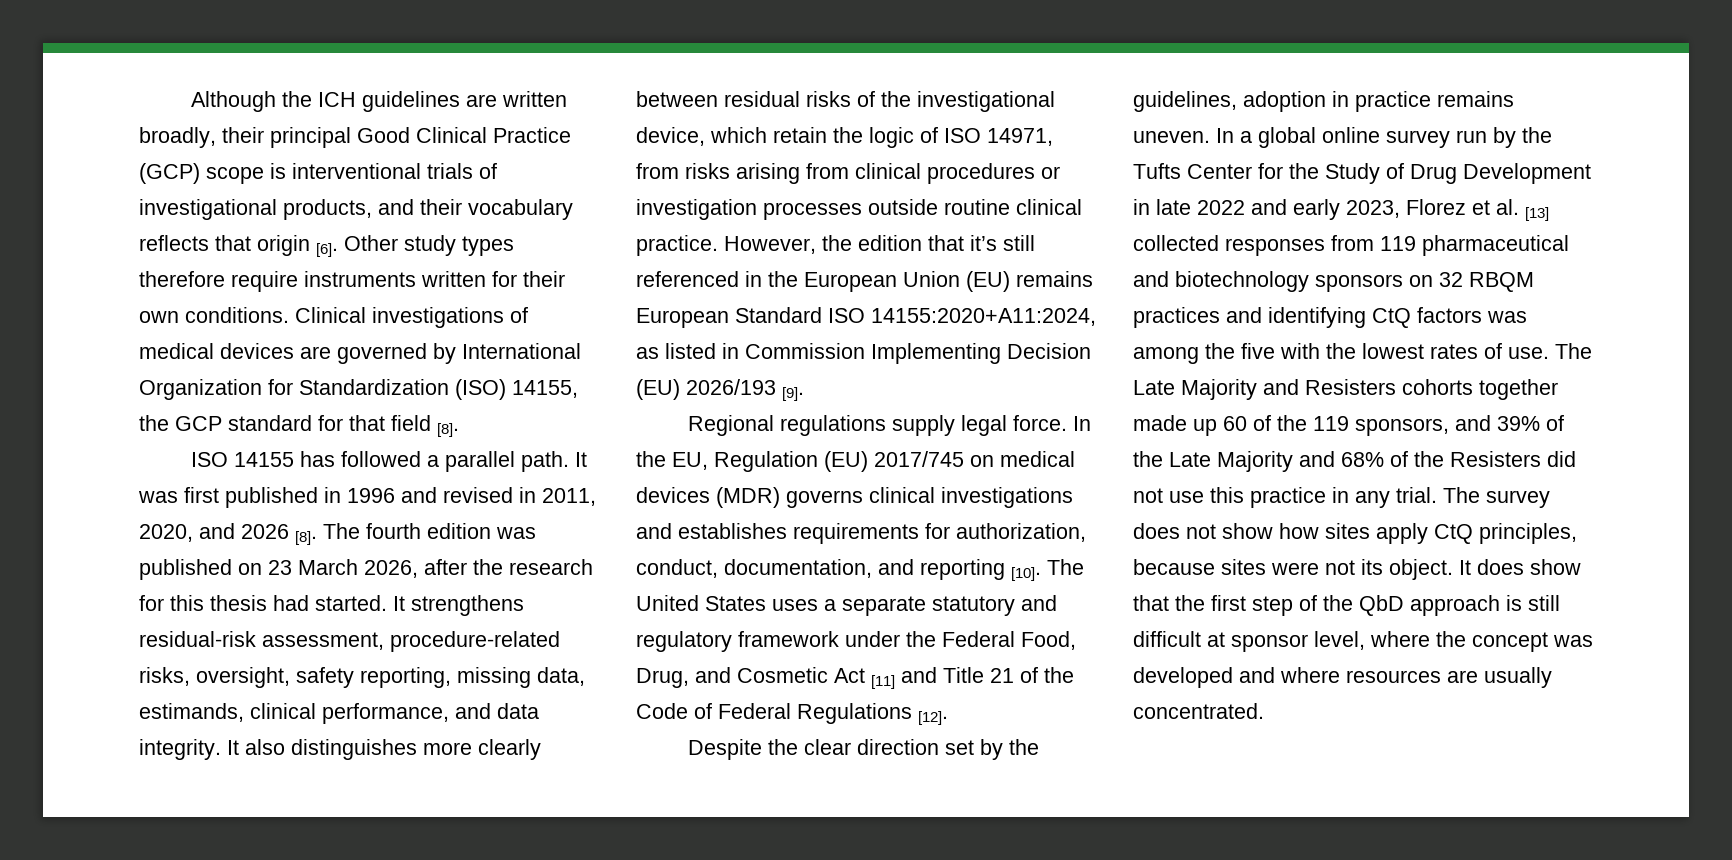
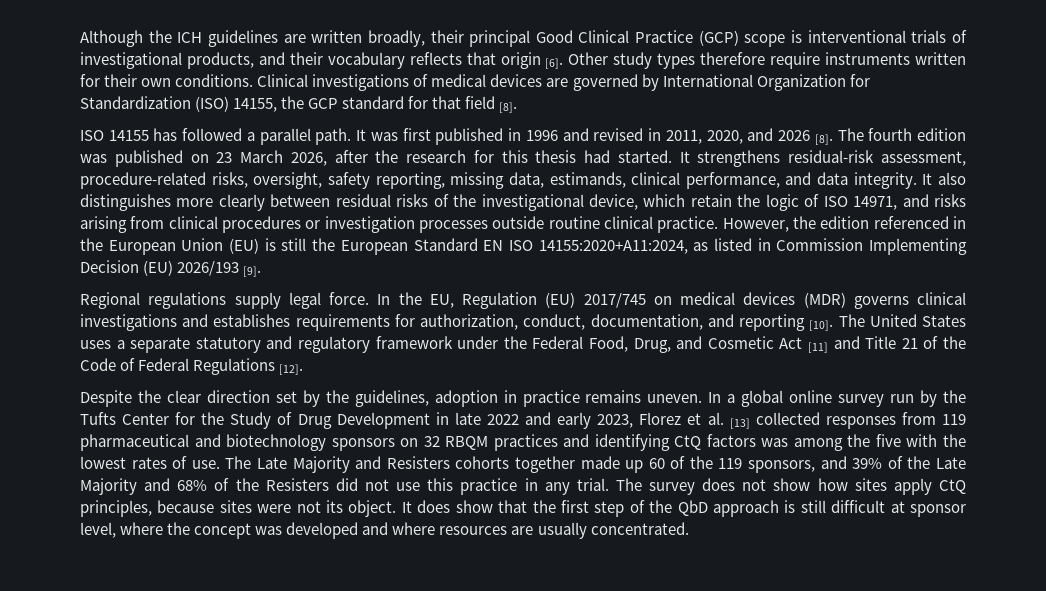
- It also distinguishes more clearly between residual risks of the investigational device, which retain the logic of ISO 14971, from risks arising from clinical procedures or investigation processes outside routine clinical practice.
+ It also distinguishes more clearly between residual risks of the investigational device, which retain the logic of ISO 14971, and risks arising from clinical procedures or investigation processes outside routine clinical practice.
- However, the edition that it’s still referenced in the European Union (EU) remains European Standard ISO 14155:2020+A11:2024, as listed in Commission Implementing Decision (EU) 2026/193 [9].
+ However, the edition referenced in the European Union (EU) is still the European Standard EN ISO 14155:2020+A11:2024, as listed in Commission Implementing Decision (EU) 2026/193 [9].

